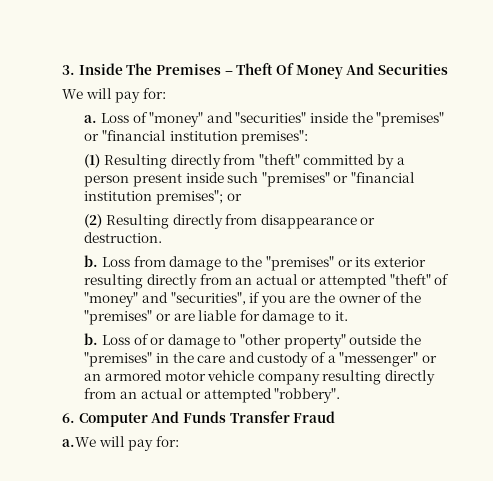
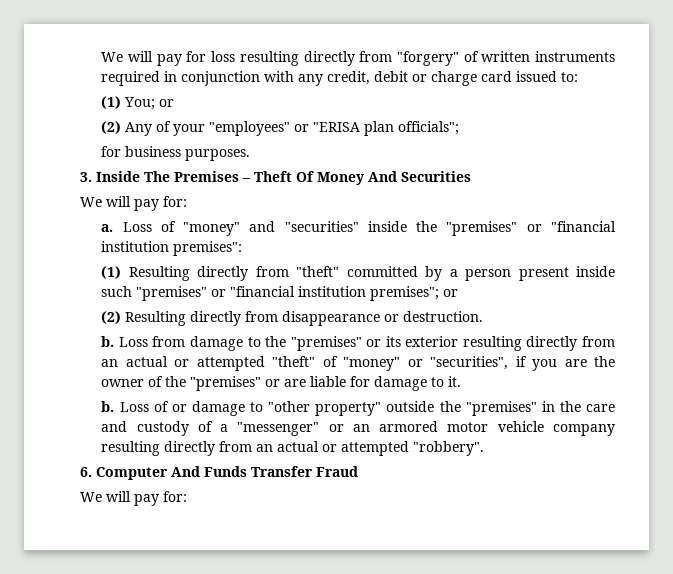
+ We will pay for loss resulting directly from "forgery" of written instruments required in conjunction with any credit, debit or charge card issued to:
+ (1) You; or
+ (2) Any of your "employees" or "ERISA plan officials";
+ for business purposes.
- Loss from damage to the "premises" or its exterior resulting directly from an actual or attempted "theft" of "money" and "securities", if you are the owner of the "premises" or are liable for damage to it.
+ Loss from damage to the "premises" or its exterior resulting directly from an actual or attempted "theft" of "money" or "securities", if you are the owner of the "premises" or are liable for damage to it.
  6. Computer And Funds Transfer Fraud
- a.We will pay for:
+ We will pay for:

